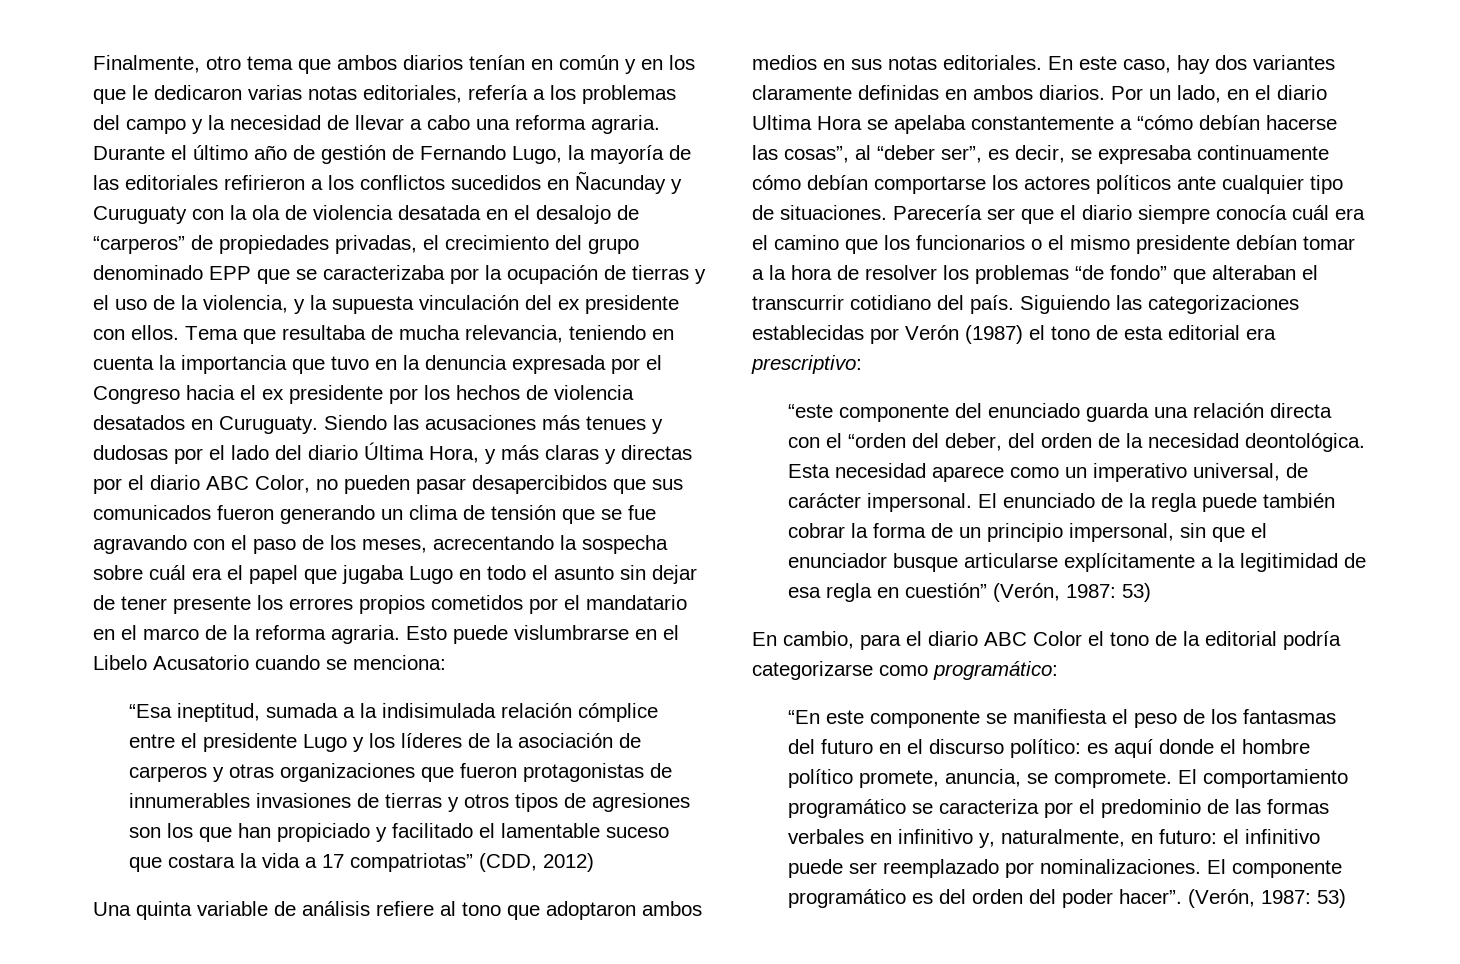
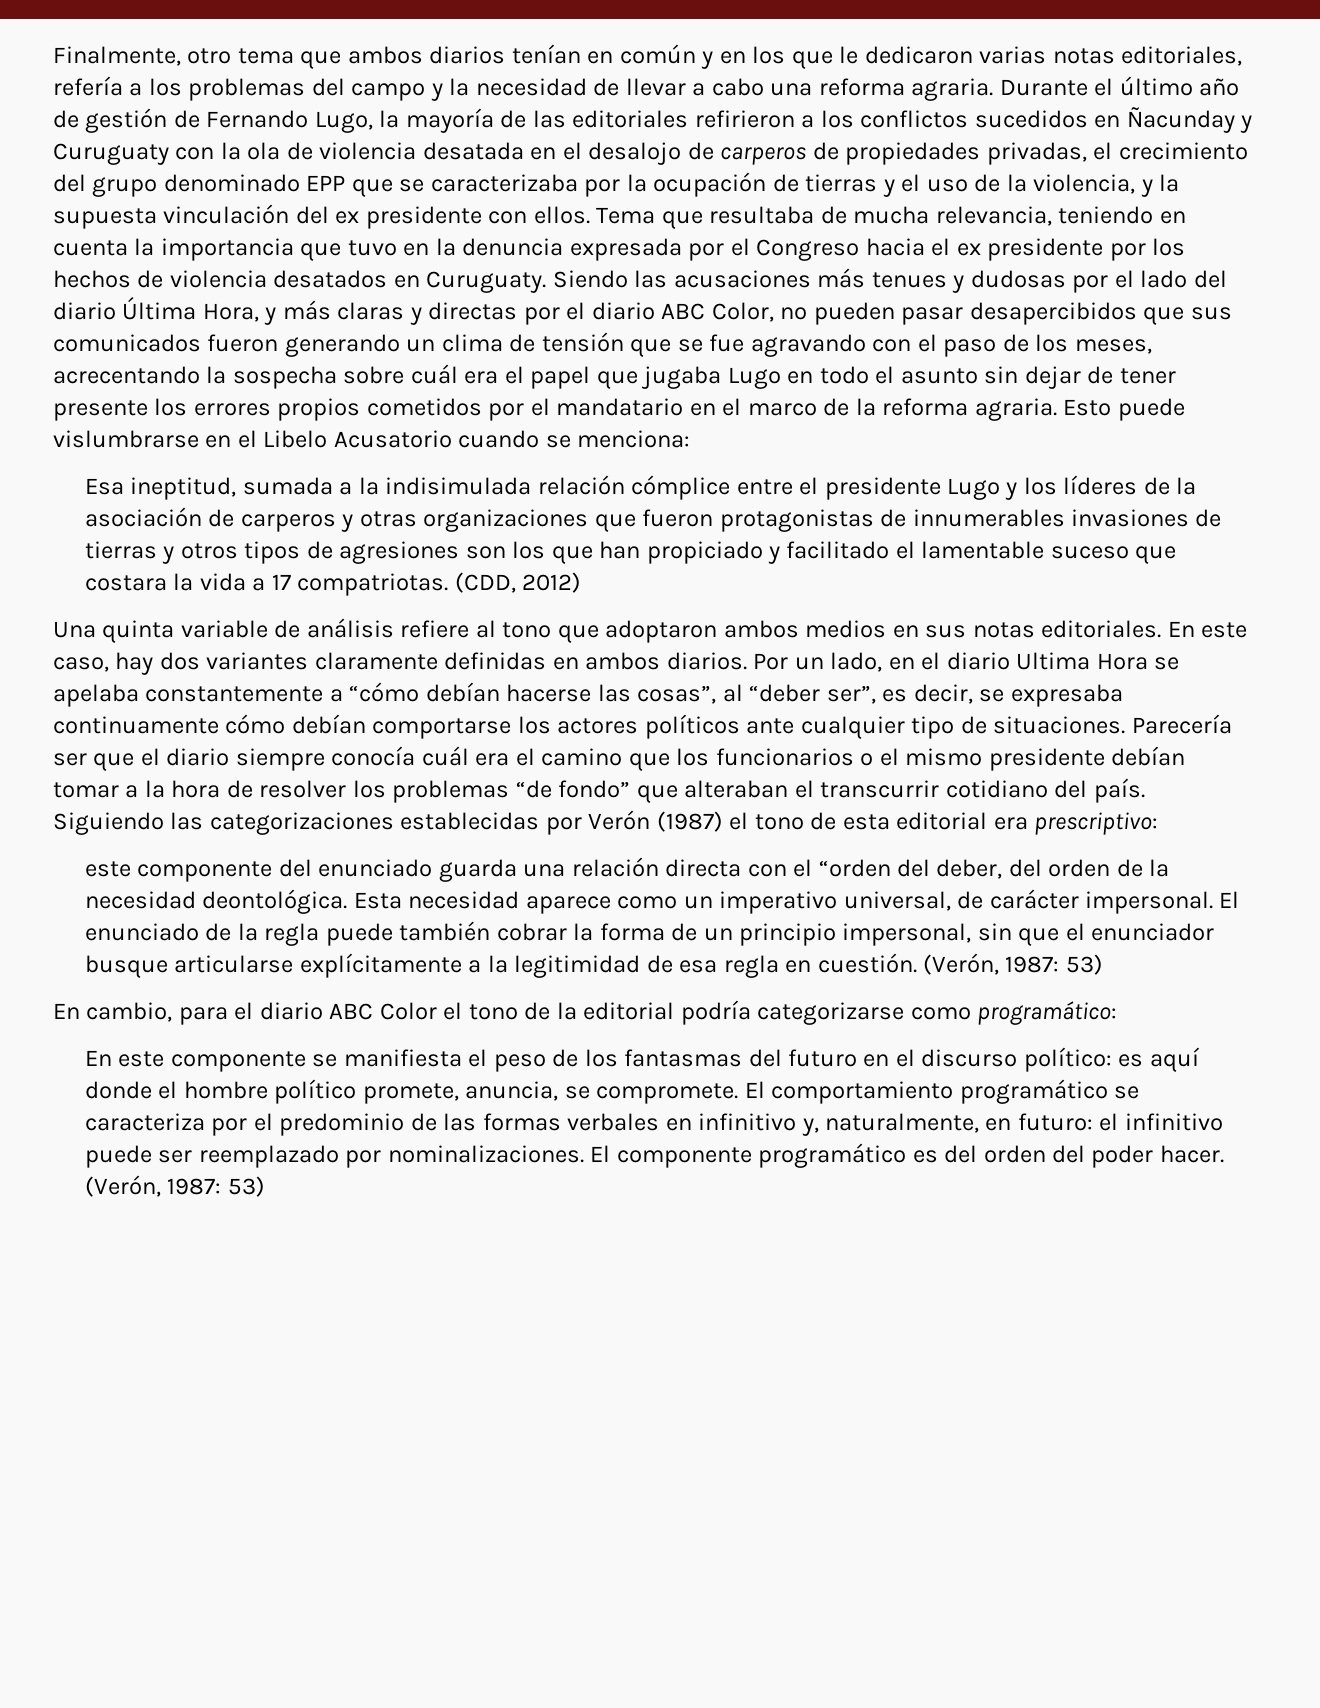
- Durante el último año de gestión de Fernando Lugo, la mayoría de las editoriales refirieron a los conflictos sucedidos en Ñacunday y Curuguaty con la ola de violencia desatada en el desalojo de “carperos” de propiedades privadas, el crecimiento del grupo denominado EPP que se caracterizaba por la ocupación de tierras y el uso de la violencia, y la supuesta vinculación del ex presidente con ellos.
+ Durante el último año de gestión de Fernando Lugo, la mayoría de las editoriales refirieron a los conflictos sucedidos en Ñacunday y Curuguaty con la ola de violencia desatada en el desalojo de carperos de propiedades privadas, el crecimiento del grupo denominado EPP que se caracterizaba por la ocupación de tierras y el uso de la violencia, y la supuesta vinculación del ex presidente con ellos.
- “Esa ineptitud, sumada a la indisimulada relación cómplice entre el presidente Lugo y los líderes de la asociación de carperos y otras organizaciones que fueron protagonistas de innumerables invasiones de tierras y otros tipos de agresiones son los que han propiciado y facilitado el lamentable suceso que costara la vida a 17 compatriotas” (CDD, 2012)
+ Esa ineptitud, sumada a la indisimulada relación cómplice entre el presidente Lugo y los líderes de la asociación de carperos y otras organizaciones que fueron protagonistas de innumerables invasiones de tierras y otros tipos de agresiones son los que han propiciado y facilitado el lamentable suceso que costara la vida a 17 compatriotas. (CDD, 2012)
- “este componente del enunciado guarda una relación directa con el “orden del deber, del orden de la necesidad deontológica.
+ este componente del enunciado guarda una relación directa con el “orden del deber, del orden de la necesidad deontológica.
- El enunciado de la regla puede también cobrar la forma de un principio impersonal, sin que el enunciador busque articularse explícitamente a la legitimidad de esa regla en cuestión” (Verón, 1987: 53)
+ El enunciado de la regla puede también cobrar la forma de un principio impersonal, sin que el enunciador busque articularse explícitamente a la legitimidad de esa regla en cuestión. (Verón, 1987: 53)
- “En este componente se manifiesta el peso de los fantasmas del futuro en el discurso político: es aquí donde el hombre político promete, anuncia, se compromete.
+ En este componente se manifiesta el peso de los fantasmas del futuro en el discurso político: es aquí donde el hombre político promete, anuncia, se compromete.
- El componente programático es del orden del poder hacer”.
+ El componente programático es del orden del poder hacer.

